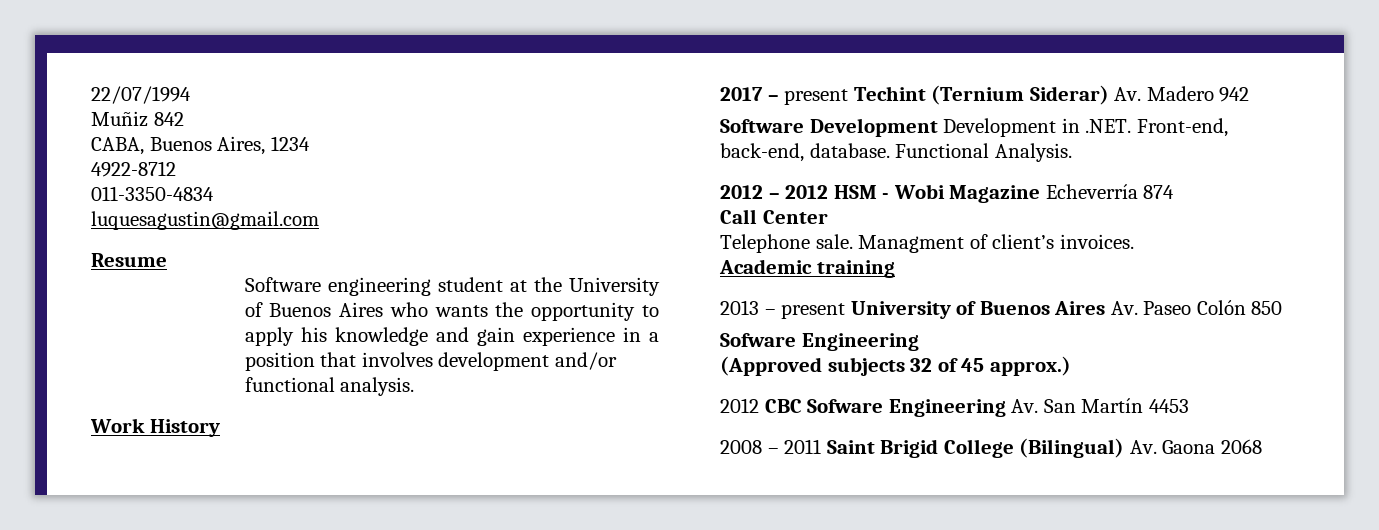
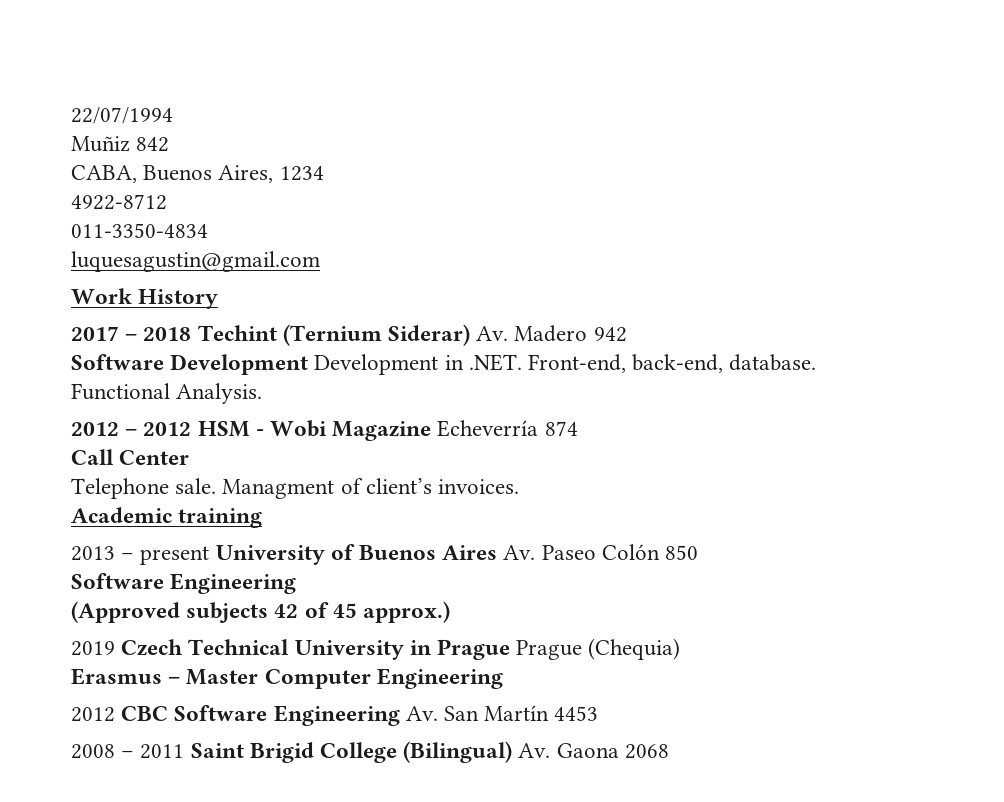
- Resume
- Software engineering student at the University of Buenos Aires who wants the opportunity to apply his knowledge and gain experience in a position that involves development and/or functional analysis.
- 2017 – present Techint (Ternium Siderar) Av. Madero 942
+ 2017 – 2018 Techint (Ternium Siderar) Av. Madero 942
  2013 – present University of Buenos Aires Av. Paseo Colón 850
- Sofware Engineering
+ Software Engineering
- (Approved subjects 32 of 45 approx.)
+ (Approved subjects 42 of 45 approx.)
+ 2019 Czech Technical University in Prague Prague (Chequia)
+ Erasmus – Master Computer Engineering
- 2012 CBC Sofware Engineering Av. San Martín 4453
+ 2012 CBC Software Engineering Av. San Martín 4453

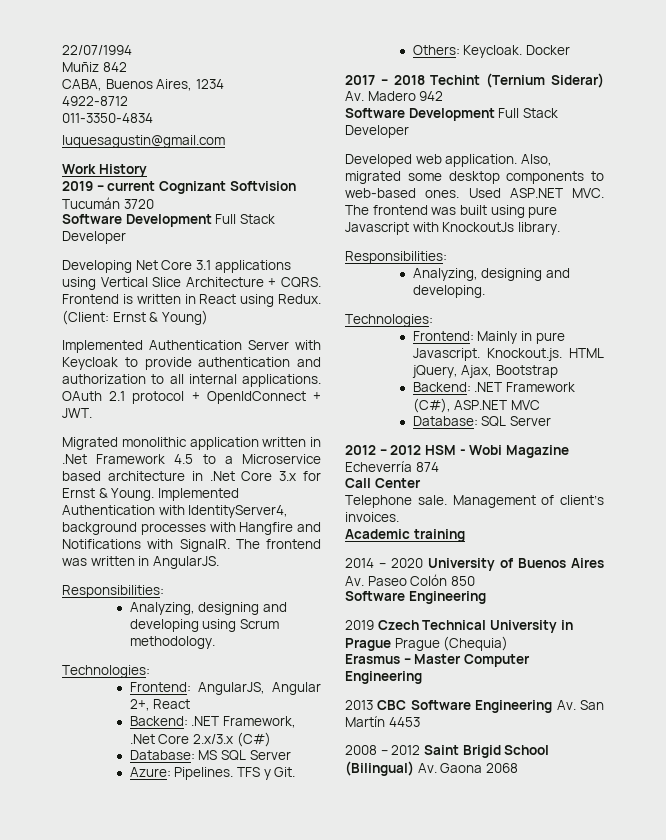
+ 2019 – current Cognizant Softvision Tucumán 3720
+ Software Development Full Stack Developer
+ Developing Net Core 3.1 applications using Vertical Slice Architecture + CQRS. Frontend is written in React using Redux. (Client: Ernst & Young)
+ Implemented Authentication Server with Keycloak to provide authentication and authorization to all internal applications. OAuth 2.1 protocol + OpenIdConnect + JWT.
+ Migrated monolithic application written in .Net Framework 4.5 to a Microservice based architecture in .Net Core 3.x for Ernst & Young. Implemented Authentication with IdentityServer4, background processes with Hangfire and Notifications with SignalR. The frontend was written in AngularJS.
+ Responsibilities:
+ Analyzing, designing and developing using Scrum methodology.
+ Technologies:
+ Frontend: AngularJS, Angular 2+, React
+ Backend: .NET Framework, .Net Core 2.x/3.x (C#)
+ Database: MS SQL Server
+ Azure: Pipelines. TFS y Git.
+ Others: Keycloak. Docker
  2017 – 2018 Techint (Ternium Siderar) Av. Madero 942
- Software Development Development in .NET. Front-end, back-end, database. Functional Analysis.
+ Software Development Full Stack Developer
+ Developed web application. Also, migrated some desktop components to web-based ones. Used ASP.NET MVC. The frontend was built using pure Javascript with KnockoutJs library.
+ Responsibilities:
+ Analyzing, designing and developing.
+ Technologies:
+ Frontend: Mainly in pure Javascript. Knockout.js. HTML jQuery, Ajax, Bootstrap
+ Backend: .NET Framework (C#), ASP.NET MVC
+ Database: SQL Server
- Managment of client’s invoices.
+ Management of client’s invoices.
- 2013 – present University of Buenos Aires Av. Paseo Colón 850
+ 2014 – 2020 University of Buenos Aires Av. Paseo Colón 850
- (Approved subjects 42 of 45 approx.)
- 2012 CBC Software Engineering Av. San Martín 4453
+ 2013 CBC Software Engineering Av. San Martín 4453
- 2008 – 2011 Saint Brigid College (Bilingual) Av. Gaona 2068
+ 2008 – 2012 Saint Brigid School (Bilingual) Av. Gaona 2068

